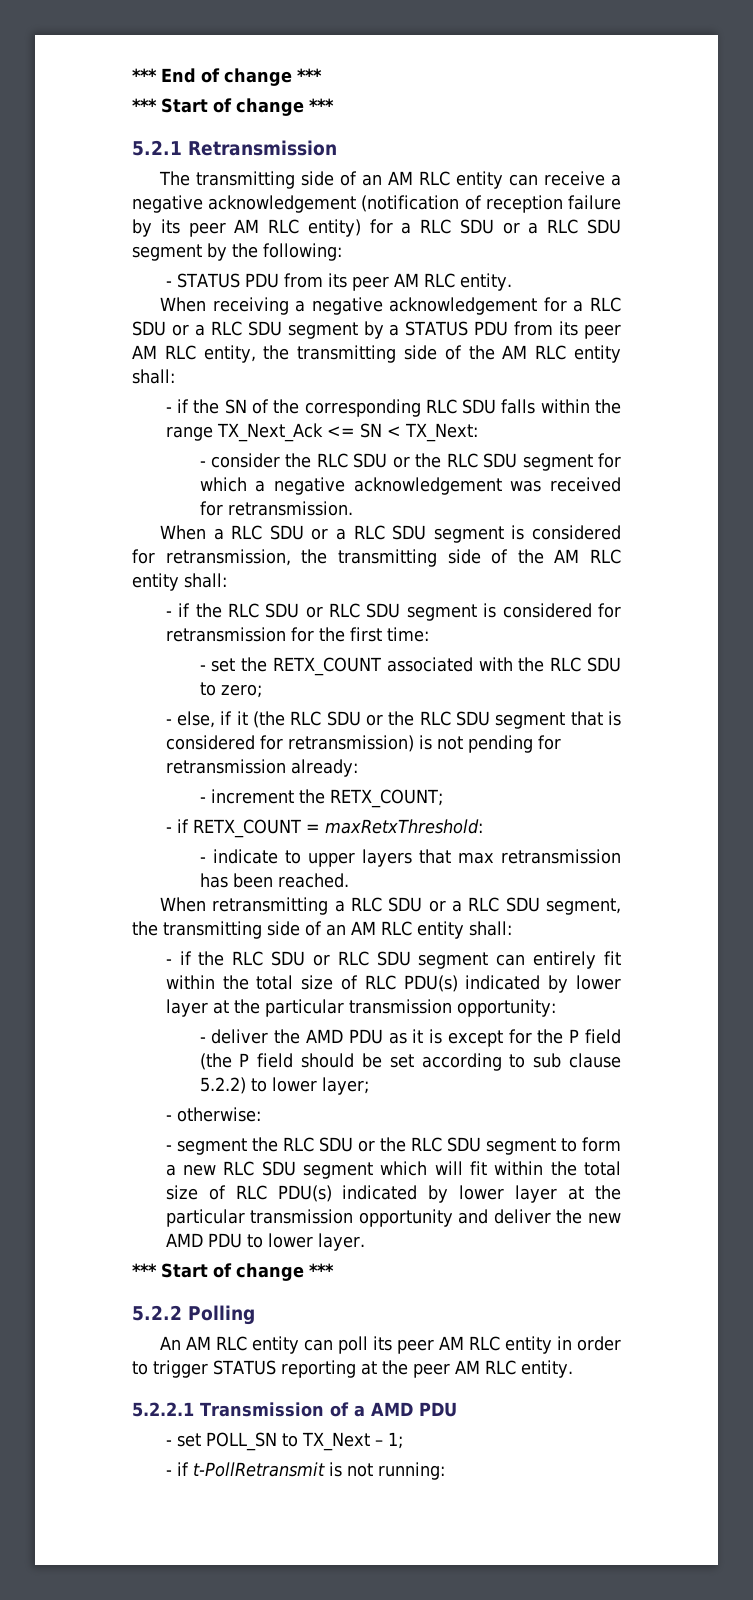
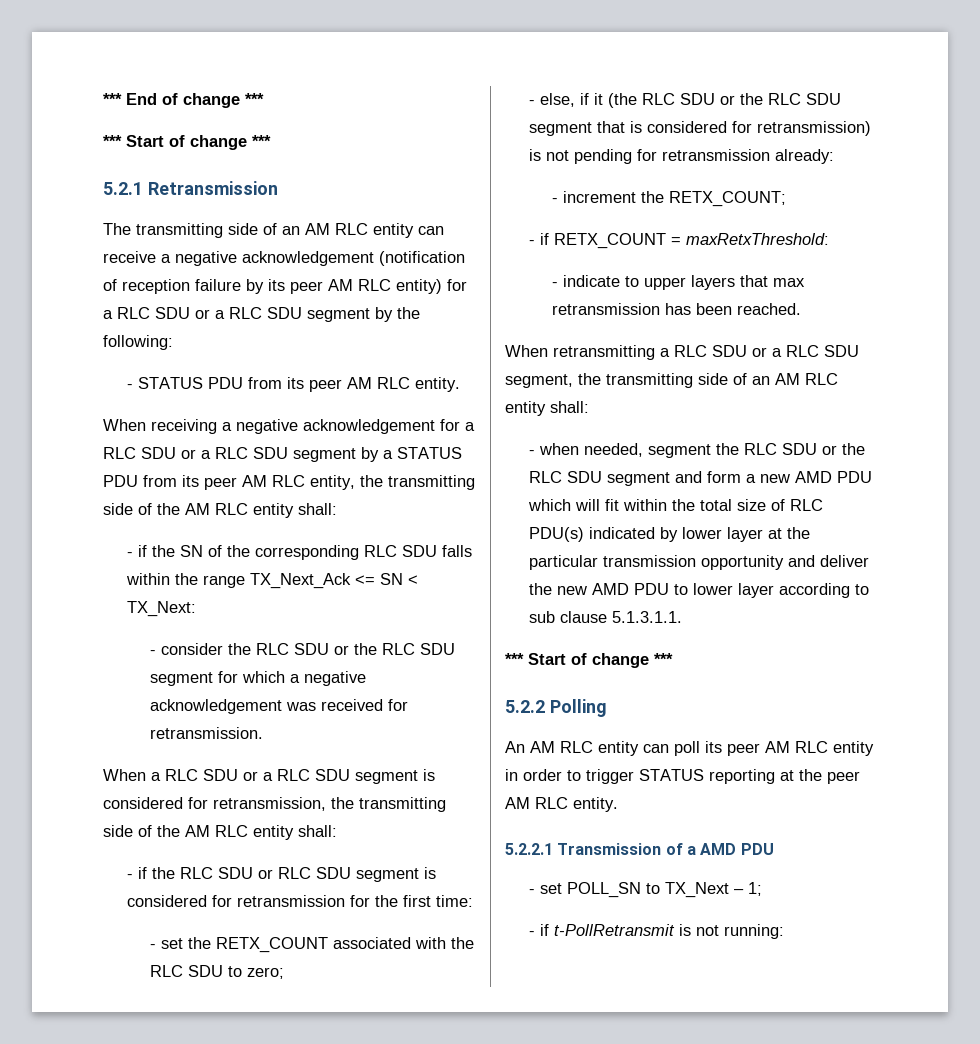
- - if the RLC SDU or RLC SDU segment can entirely fit within the total size of RLC PDU(s) indicated by lower layer at the particular transmission opportunity:
- - deliver the AMD PDU as it is except for the P field (the P field should be set according to sub clause 5.2.2) to lower layer;
- - otherwise:
- - segment the RLC SDU or the RLC SDU segment to form a new RLC SDU segment which will fit within the total size of RLC PDU(s) indicated by lower layer at the particular transmission opportunity and deliver the new AMD PDU to lower layer.
+ - when needed, segment the RLC SDU or the RLC SDU segment and form a new AMD PDU which will fit within the total size of RLC PDU(s) indicated by lower layer at the particular transmission opportunity and deliver the new AMD PDU to lower layer according to sub clause 5.1.3.1.1.

